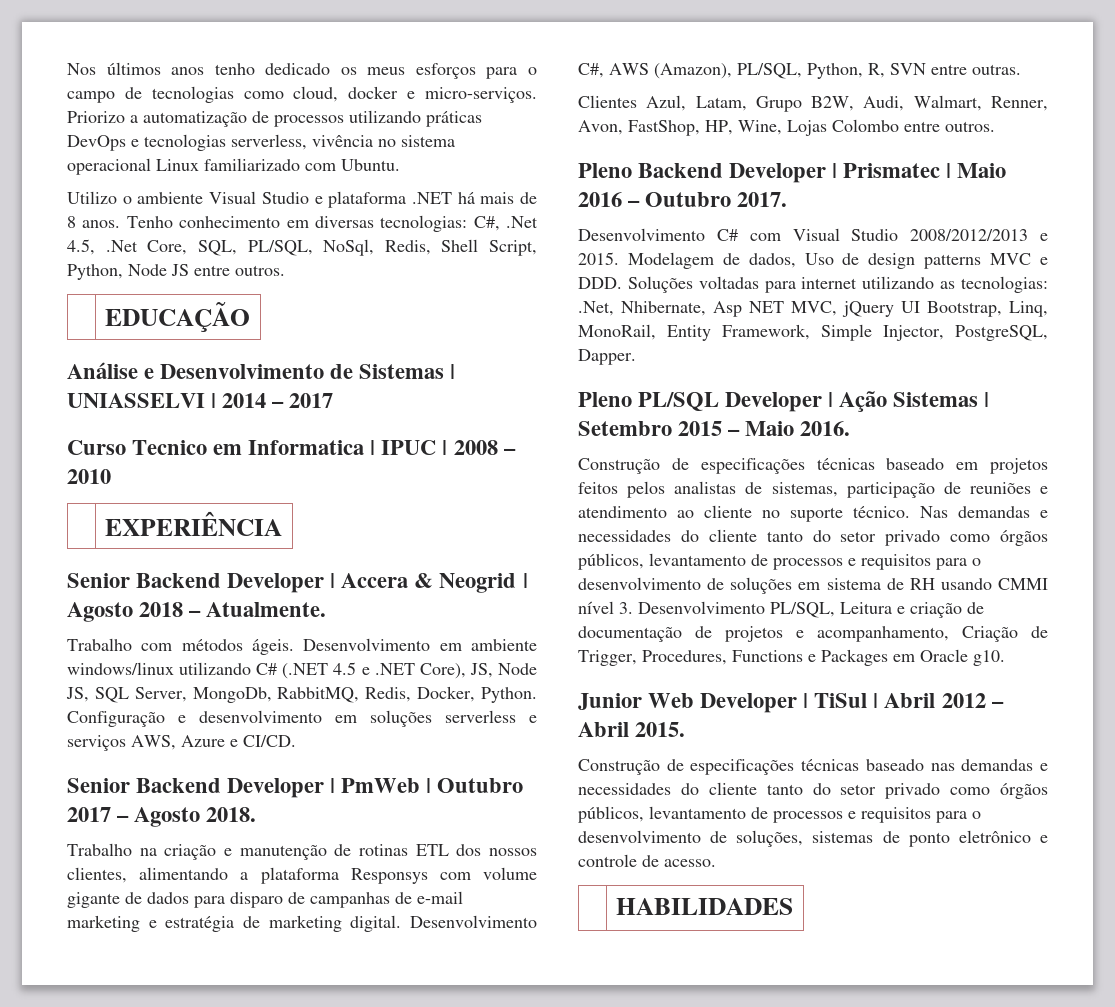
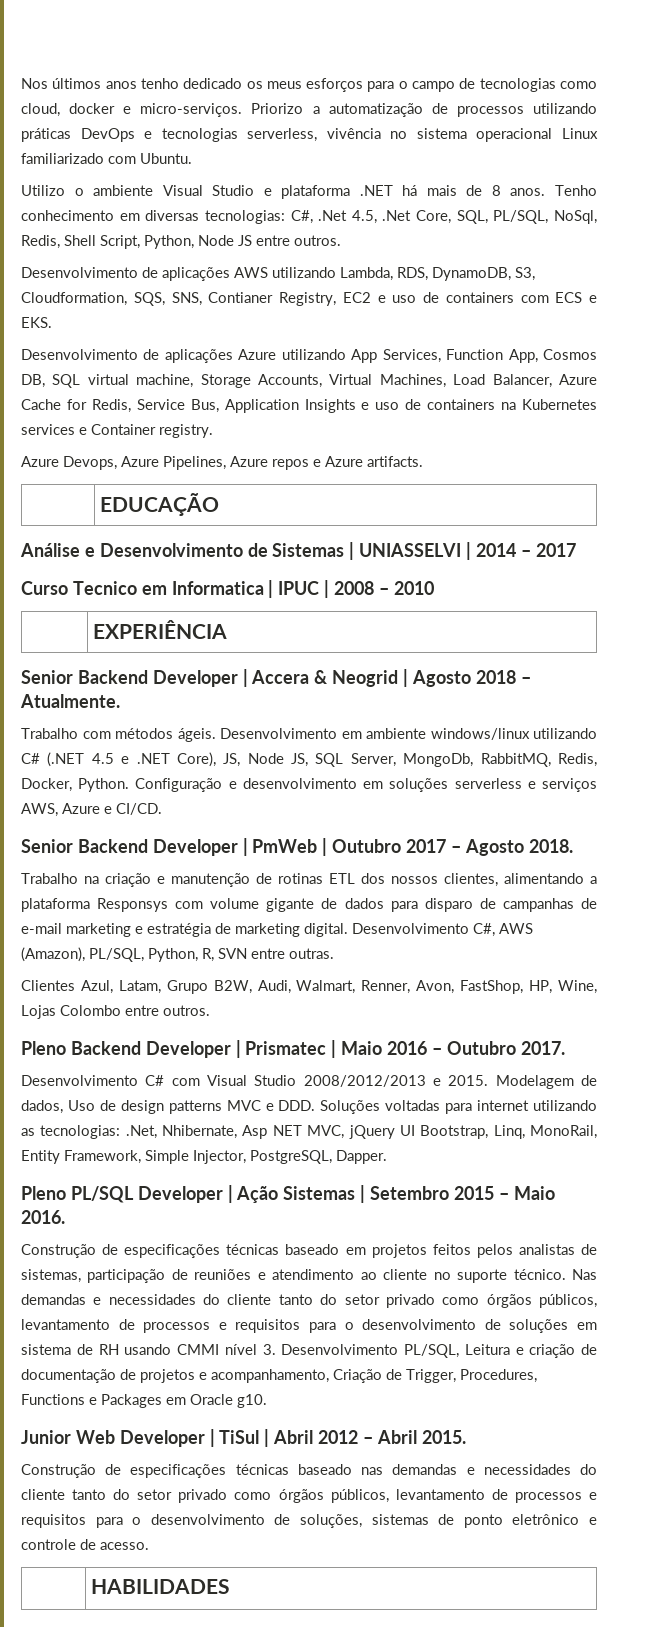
+ Desenvolvimento de aplicações AWS utilizando Lambda, RDS, DynamoDB, S3, Cloudformation, SQS, SNS, Contianer Registry, EC2 e uso de containers com ECS e EKS.
+ Desenvolvimento de aplicações Azure utilizando App Services, Function App, Cosmos DB, SQL virtual machine, Storage Accounts, Virtual Machines, Load Balancer, Azure Cache for Redis, Service Bus, Application Insights e uso de containers na Kubernetes services e Container registry.
+ Azure Devops, Azure Pipelines, Azure repos e Azure artifacts.

